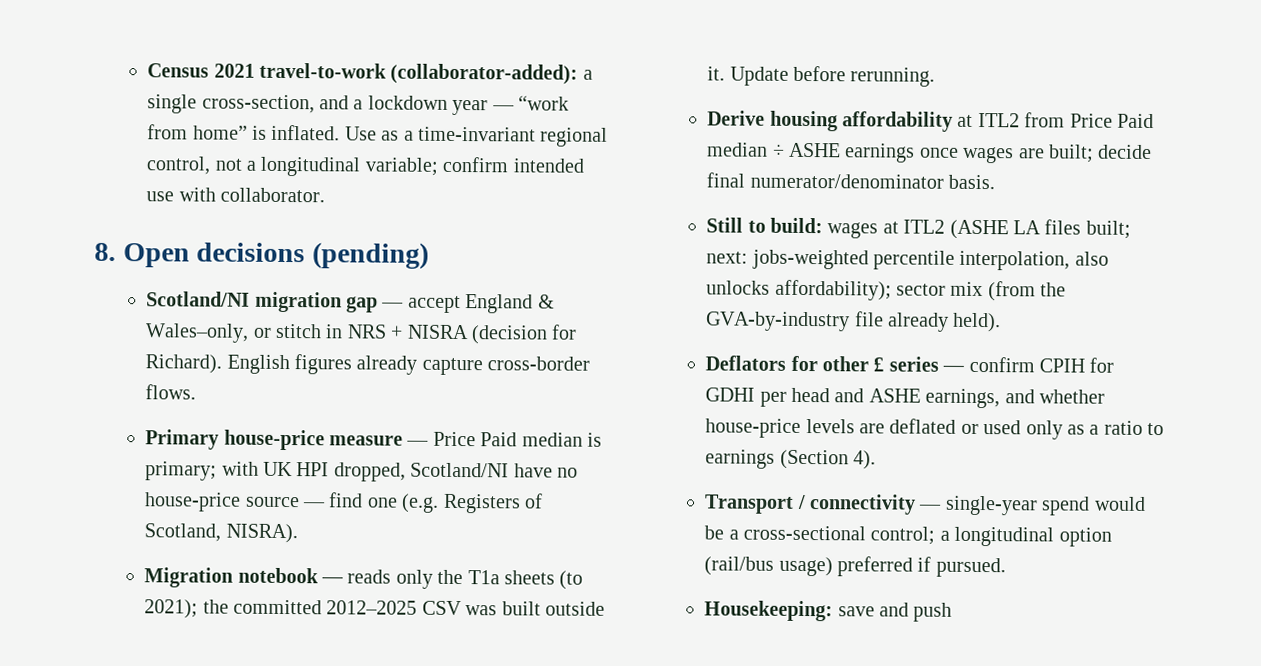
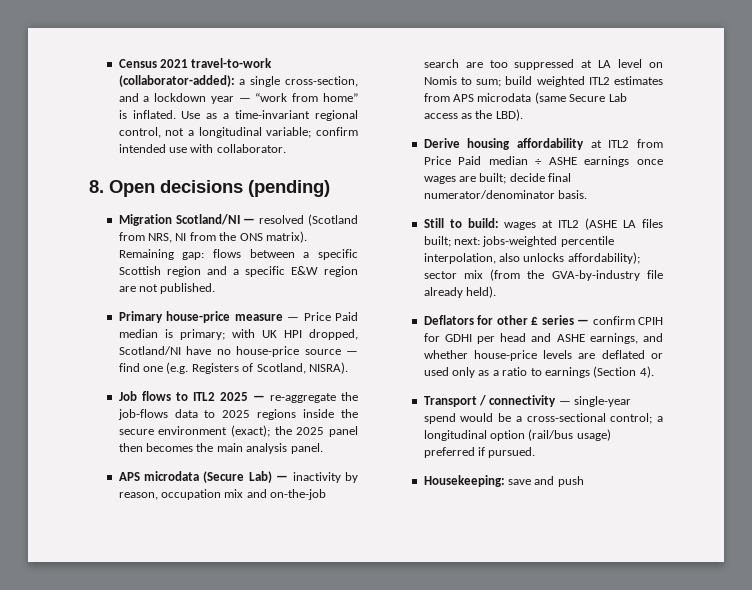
- Scotland/NI migration gap — accept England & Wales–only, or stitch in NRS + NISRA (decision for Richard). English figures already capture cross-border flows.
+ Migration Scotland/NI — resolved (Scotland from NRS, NI from the ONS matrix). Remaining gap: flows between a specific Scottish region and a specific E&W region are not published.
- Migration notebook — reads only the T1a sheets (to 2021); the committed 2012–2025 CSV was built outside it. Update before rerunning.
+ Job flows to ITL2 2025 — re-aggregate the job-flows data to 2025 regions inside the secure environment (exact); the 2025 panel then becomes the main analysis panel.
+ APS microdata (Secure Lab) — inactivity by reason, occupation mix and on-the-job search are too suppressed at LA level on Nomis to sum; build weighted ITL2 estimates from APS microdata (same Secure Lab access as the LBD).

